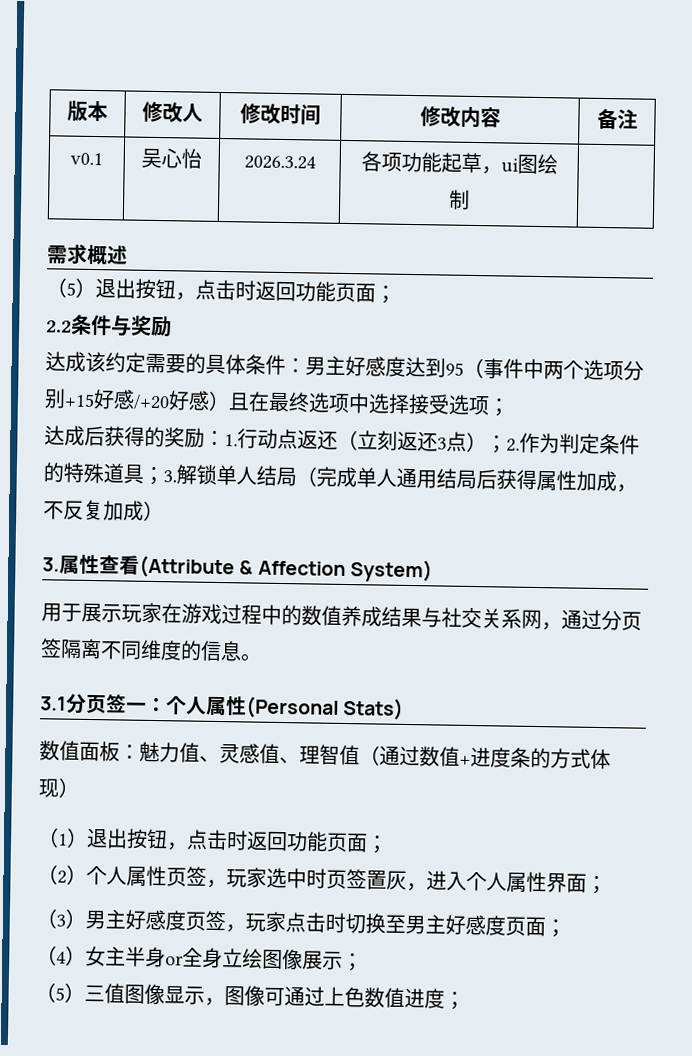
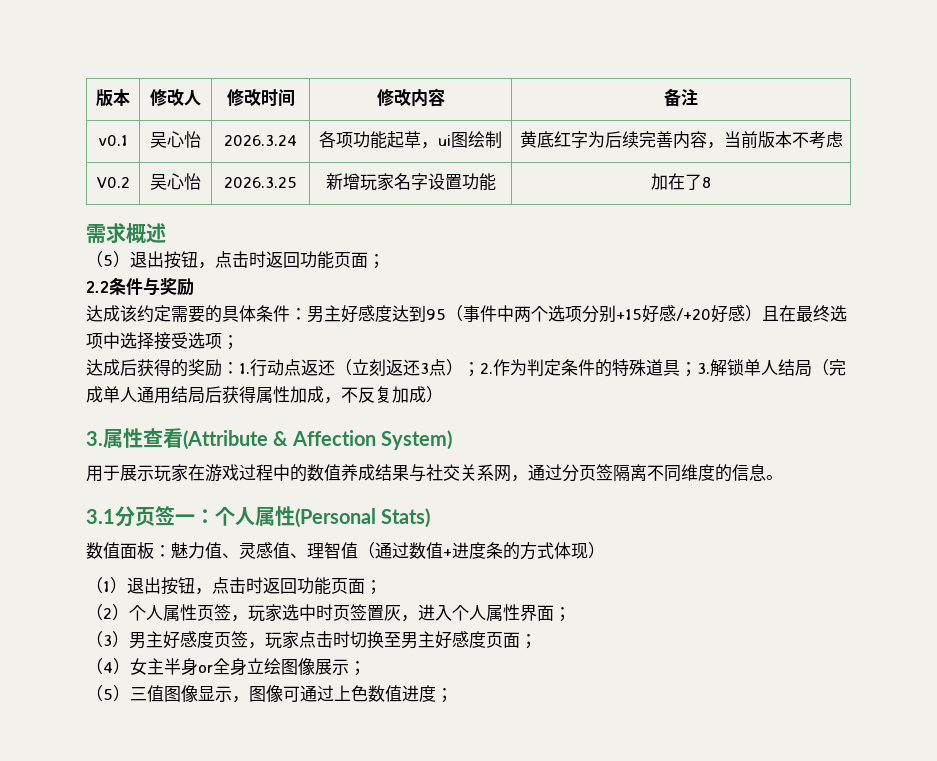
- v0.1 | 吴心怡 | 2026.3.24 | 各项功能起草，ui图绘制 |
+ v0.1 | 吴心怡 | 2026.3.24 | 各项功能起草，ui图绘制 | 黄底红字为后续完善内容，当前版本不考虑
+ V0.2 | 吴心怡 | 2026.3.25 | 新增玩家名字设置功能 | 加在了8

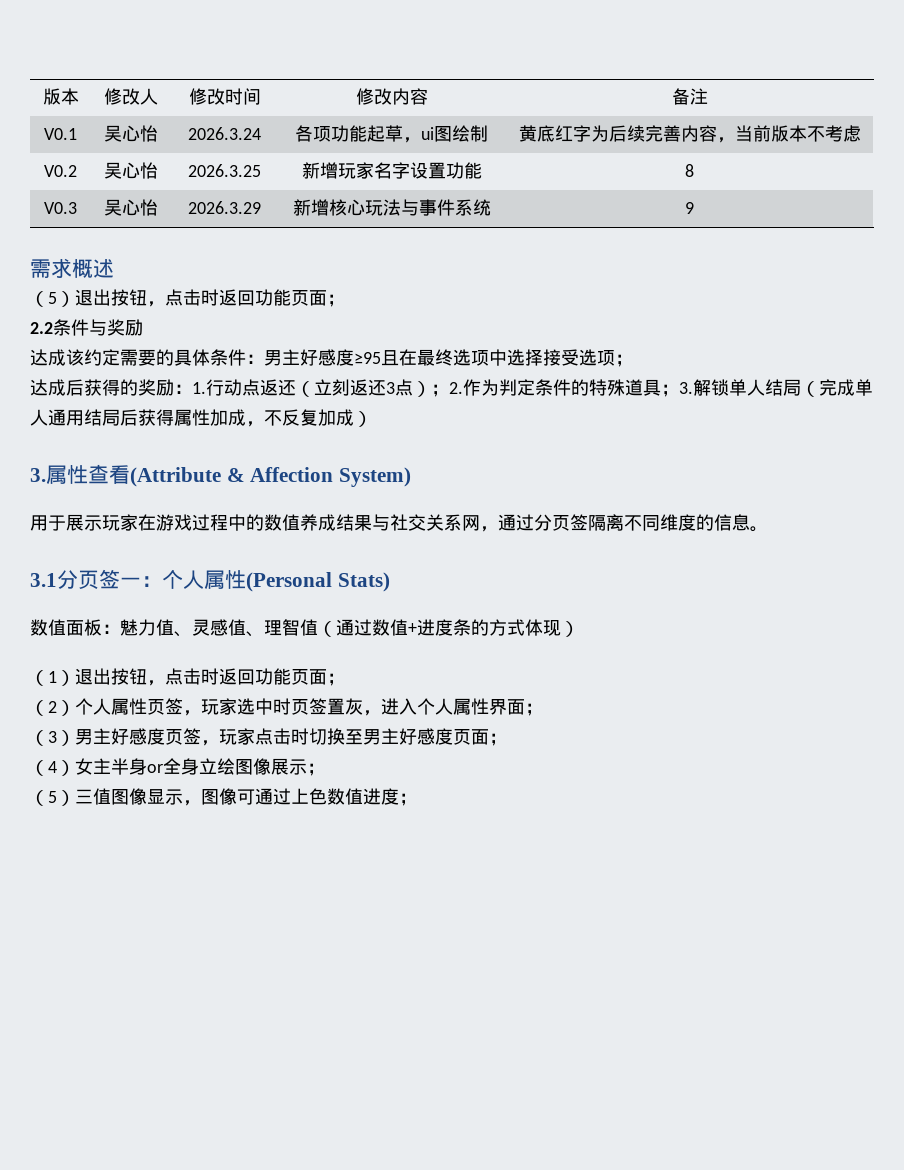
- v0.1 | 吴心怡 | 2026.3.24 | 各项功能起草，ui图绘制 | 黄底红字为后续完善内容，当前版本不考虑
+ V0.1 | 吴心怡 | 2026.3.24 | 各项功能起草，ui图绘制 | 黄底红字为后续完善内容，当前版本不考虑
- V0.2 | 吴心怡 | 2026.3.25 | 新增玩家名字设置功能 | 加在了8
+ V0.2 | 吴心怡 | 2026.3.25 | 新增玩家名字设置功能 | 8
+ V0.3 | 吴心怡 | 2026.3.29 | 新增核心玩法与事件系统 | 9
- 达成该约定需要的具体条件：男主好感度达到95（事件中两个选项分别+15好感/+20好感）且在最终选项中选择接受选项；
+ 达成该约定需要的具体条件：男主好感度≥95且在最终选项中选择接受选项；

